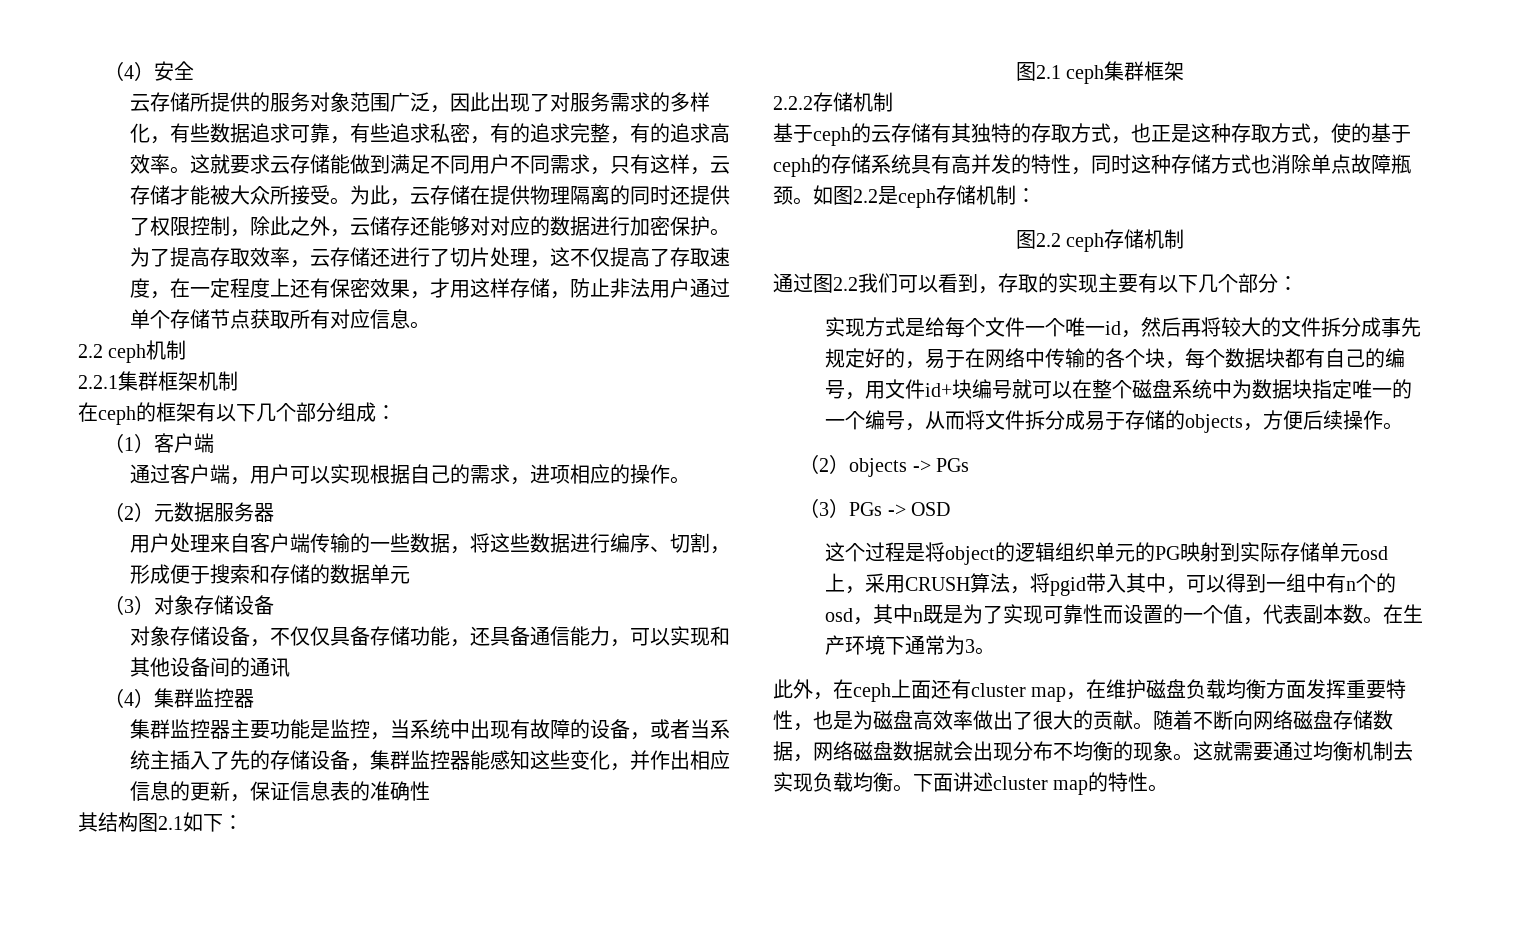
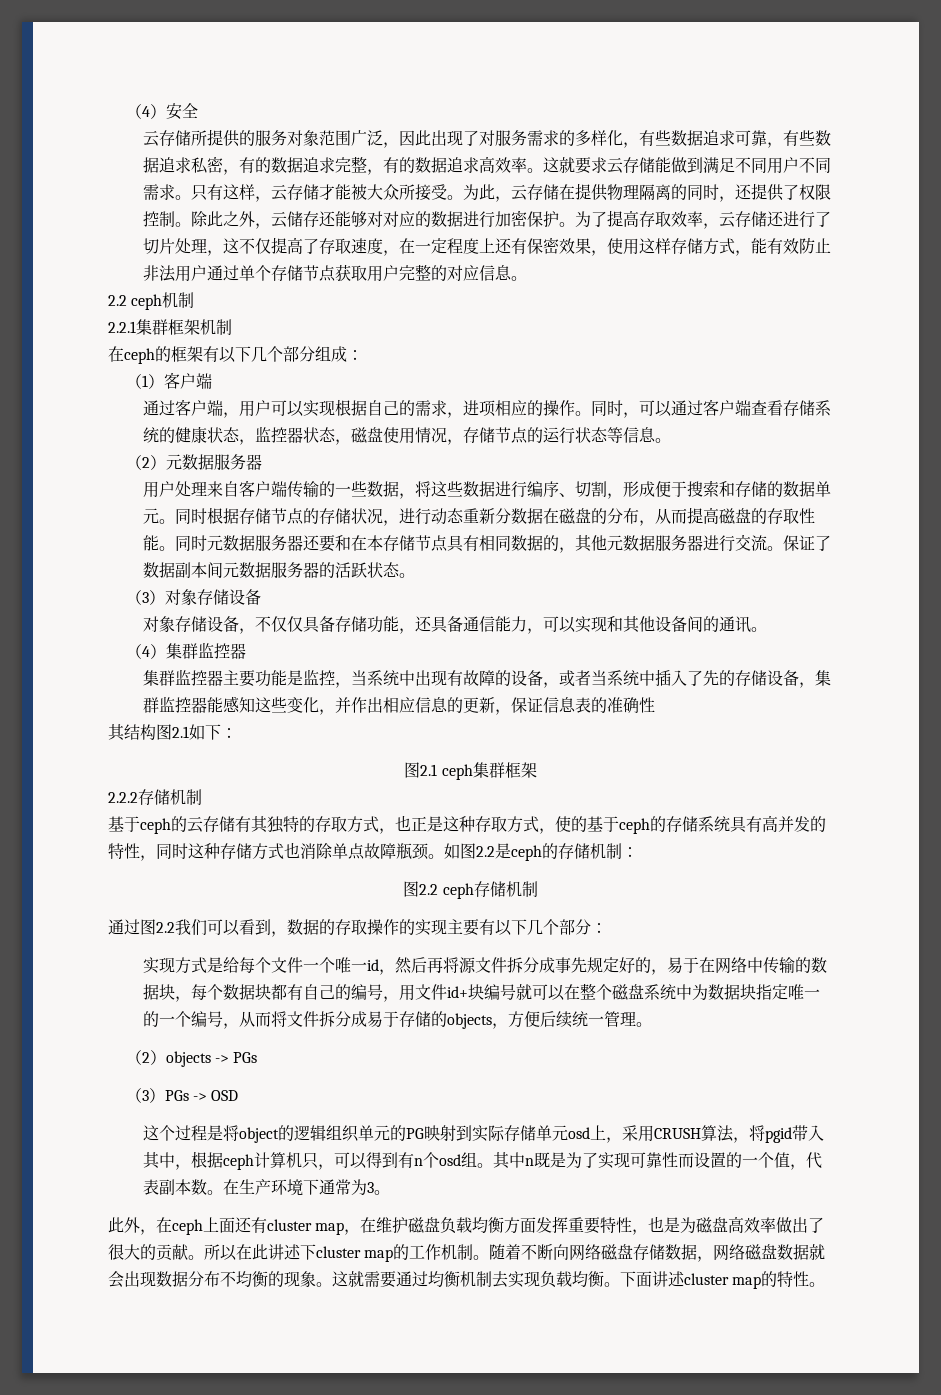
- 云存储所提供的服务对象范围广泛，因此出现了对服务需求的多样化，有些数据追求可靠，有些追求私密，有的追求完整，有的追求高效率。
+ 云存储所提供的服务对象范围广泛，因此出现了对服务需求的多样化，有些数据追求可靠，有些数据追求私密，有的数据追求完整，有的数据追求高效率。
- 这就要求云存储能做到满足不同用户不同需求，只有这样，云存储才能被大众所接受。
+ 这就要求云存储能做到满足不同用户不同需求。只有这样，云存储才能被大众所接受。
- 为此，云存储在提供物理隔离的同时还提供了权限控制，除此之外，云储存还能够对对应的数据进行加密保护。
+ 为此，云存储在提供物理隔离的同时，还提供了权限控制。除此之外，云储存还能够对对应的数据进行加密保护。
- 为了提高存取效率，云存储还进行了切片处理，这不仅提高了存取速度，在一定程度上还有保密效果，才用这样存储，防止非法用户通过单个存储节点获取所有对应信息。
+ 为了提高存取效率，云存储还进行了切片处理，这不仅提高了存取速度，在一定程度上还有保密效果，使用这样存储方式，能有效防止非法用户通过单个存储节点获取用户完整的对应信息。
+ 同时，可以通过客户端查看存储系统的健康状态，监控器状态，磁盘使用情况，存储节点的运行状态等信息。
- 用户处理来自客户端传输的一些数据，将这些数据进行编序、切割，形成便于搜索和存储的数据单元
+ 用户处理来自客户端传输的一些数据，将这些数据进行编序、切割，形成便于搜索和存储的数据单元。同时根据存储节点的存储状况，进行动态重新分数据在磁盘的分布，从而提高磁盘的存取性能。同时元数据服务器还要和在本存储节点具有相同数据的，其他元数据服务器进行交流。保证了数据副本间元数据服务器的活跃状态。
- 对象存储设备，不仅仅具备存储功能，还具备通信能力，可以实现和其他设备间的通讯
+ 对象存储设备，不仅仅具备存储功能，还具备通信能力，可以实现和其他设备间的通讯。
- 集群监控器主要功能是监控，当系统中出现有故障的设备，或者当系统主插入了先的存储设备，集群监控器能感知这些变化，并作出相应信息的更新，保证信息表的准确性
+ 集群监控器主要功能是监控，当系统中出现有故障的设备，或者当系统中插入了先的存储设备，集群监控器能感知这些变化，并作出相应信息的更新，保证信息表的准确性
- 如图2.2是ceph存储机制：
+ 如图2.2是ceph的存储机制：
- 通过图2.2我们可以看到，存取的实现主要有以下几个部分：
+ 通过图2.2我们可以看到，数据的存取操作的实现主要有以下几个部分：
- 实现方式是给每个文件一个唯一id，然后再将较大的文件拆分成事先规定好的，易于在网络中传输的各个块，每个数据块都有自己的编号，用文件id+块编号就可以在整个磁盘系统中为数据块指定唯一的一个编号，从而将文件拆分成易于存储的objects，方便后续操作。
+ 实现方式是给每个文件一个唯一id，然后再将源文件拆分成事先规定好的，易于在网络中传输的数据块，每个数据块都有自己的编号，用文件id+块编号就可以在整个磁盘系统中为数据块指定唯一的一个编号，从而将文件拆分成易于存储的objects，方便后续统一管理。
- 这个过程是将object的逻辑组织单元的PG映射到实际存储单元osd上，采用CRUSH算法，将pgid带入其中，可以得到一组中有n个的osd，其中n既是为了实现可靠性而设置的一个值，代表副本数。
+ 这个过程是将object的逻辑组织单元的PG映射到实际存储单元osd上，采用CRUSH算法，将pgid带入其中，根据ceph计算机只，可以得到有n个osd组。其中n既是为了实现可靠性而设置的一个值，代表副本数。
+ 所以在此讲述下cluster map的工作机制。
- 随着不断向网络磁盘存储数据，网络磁盘数据就会出现分布不均衡的现象。
+ 随着不断向网络磁盘存储数据，网络磁盘数据就会出现数据分布不均衡的现象。

